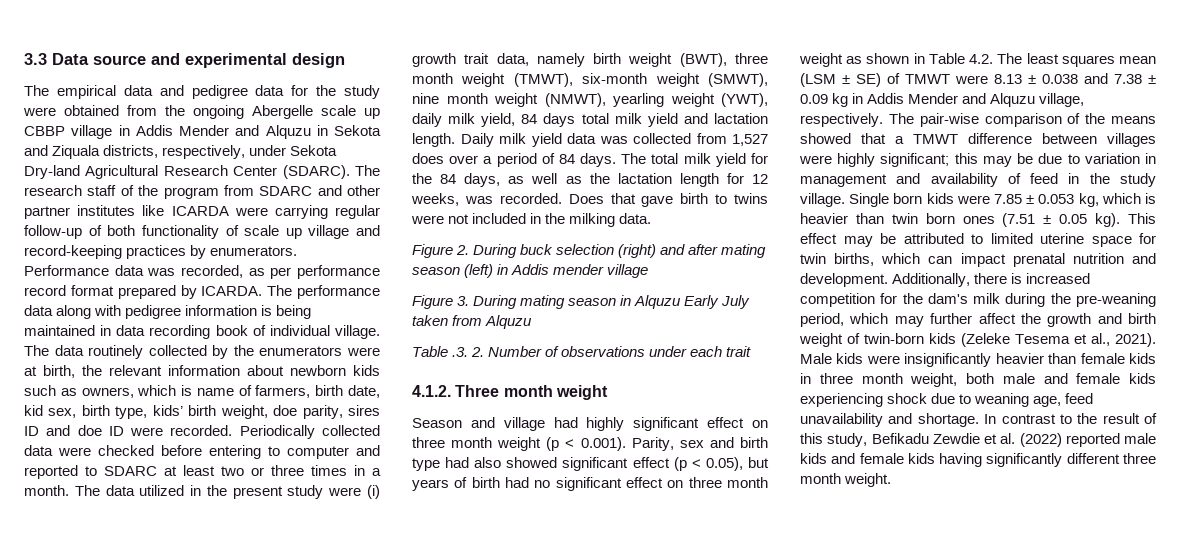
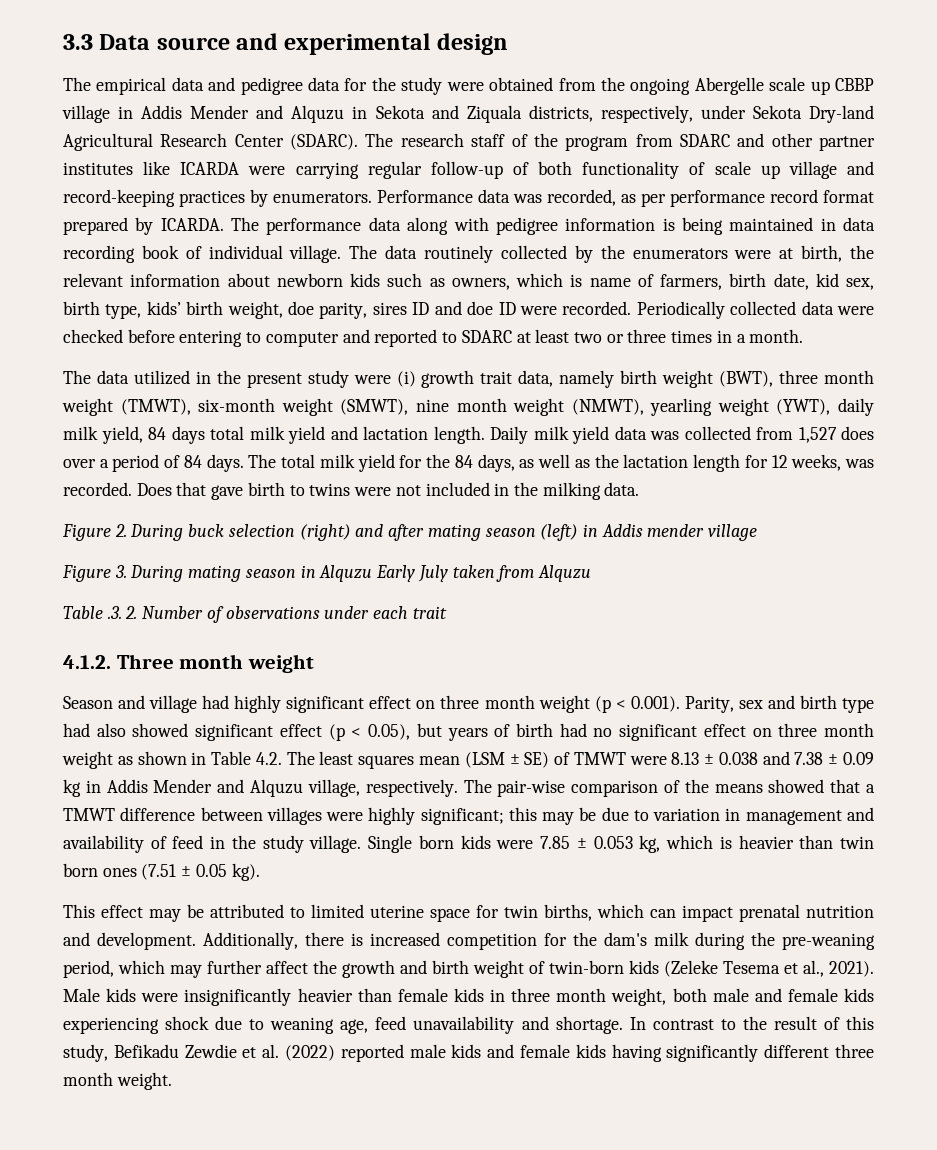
- Periodically collected data were checked before entering to computer and reported to SDARC at least two or three times in a month. The data utilized in the present study were (i) growth trait data, namely birth weight (BWT), three month weight (TMWT), six-month weight (SMWT), nine month weight (NMWT), yearling weight (YWT), daily milk yield, 84 days total milk yield and lactation length.
+ Periodically collected data were checked before entering to computer and reported to SDARC at least two or three times in a month.
+ The data utilized in the present study were (i) growth trait data, namely birth weight (BWT), three month weight (TMWT), six-month weight (SMWT), nine month weight (NMWT), yearling weight (YWT), daily milk yield, 84 days total milk yield and lactation length.
- Single born kids were 7.85 ± 0.053 kg, which is heavier than twin born ones (7.51 ± 0.05 kg). This effect may be attributed to limited uterine space for twin births, which can impact prenatal nutrition and development.
+ Single born kids were 7.85 ± 0.053 kg, which is heavier than twin born ones (7.51 ± 0.05 kg).
+ This effect may be attributed to limited uterine space for twin births, which can impact prenatal nutrition and development.

